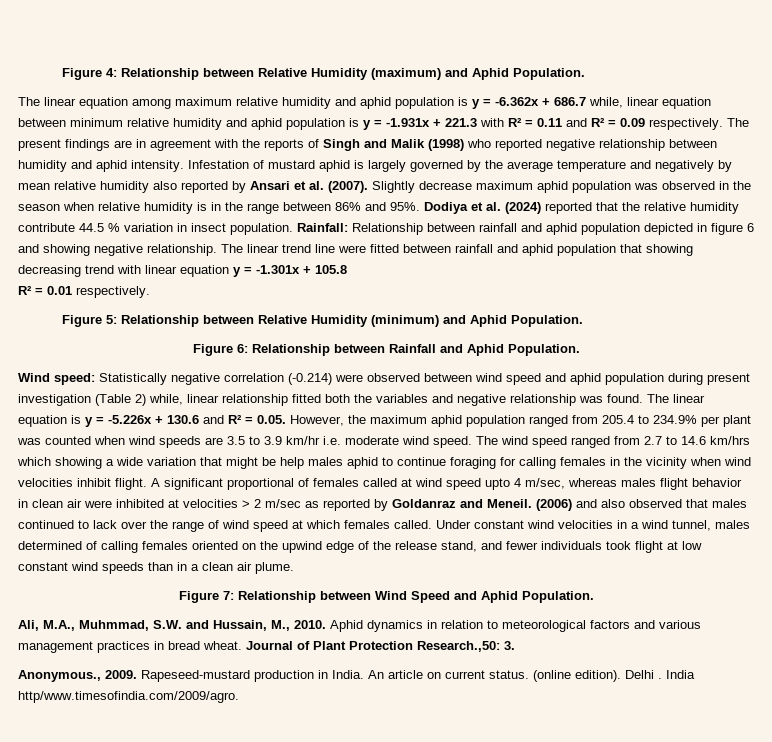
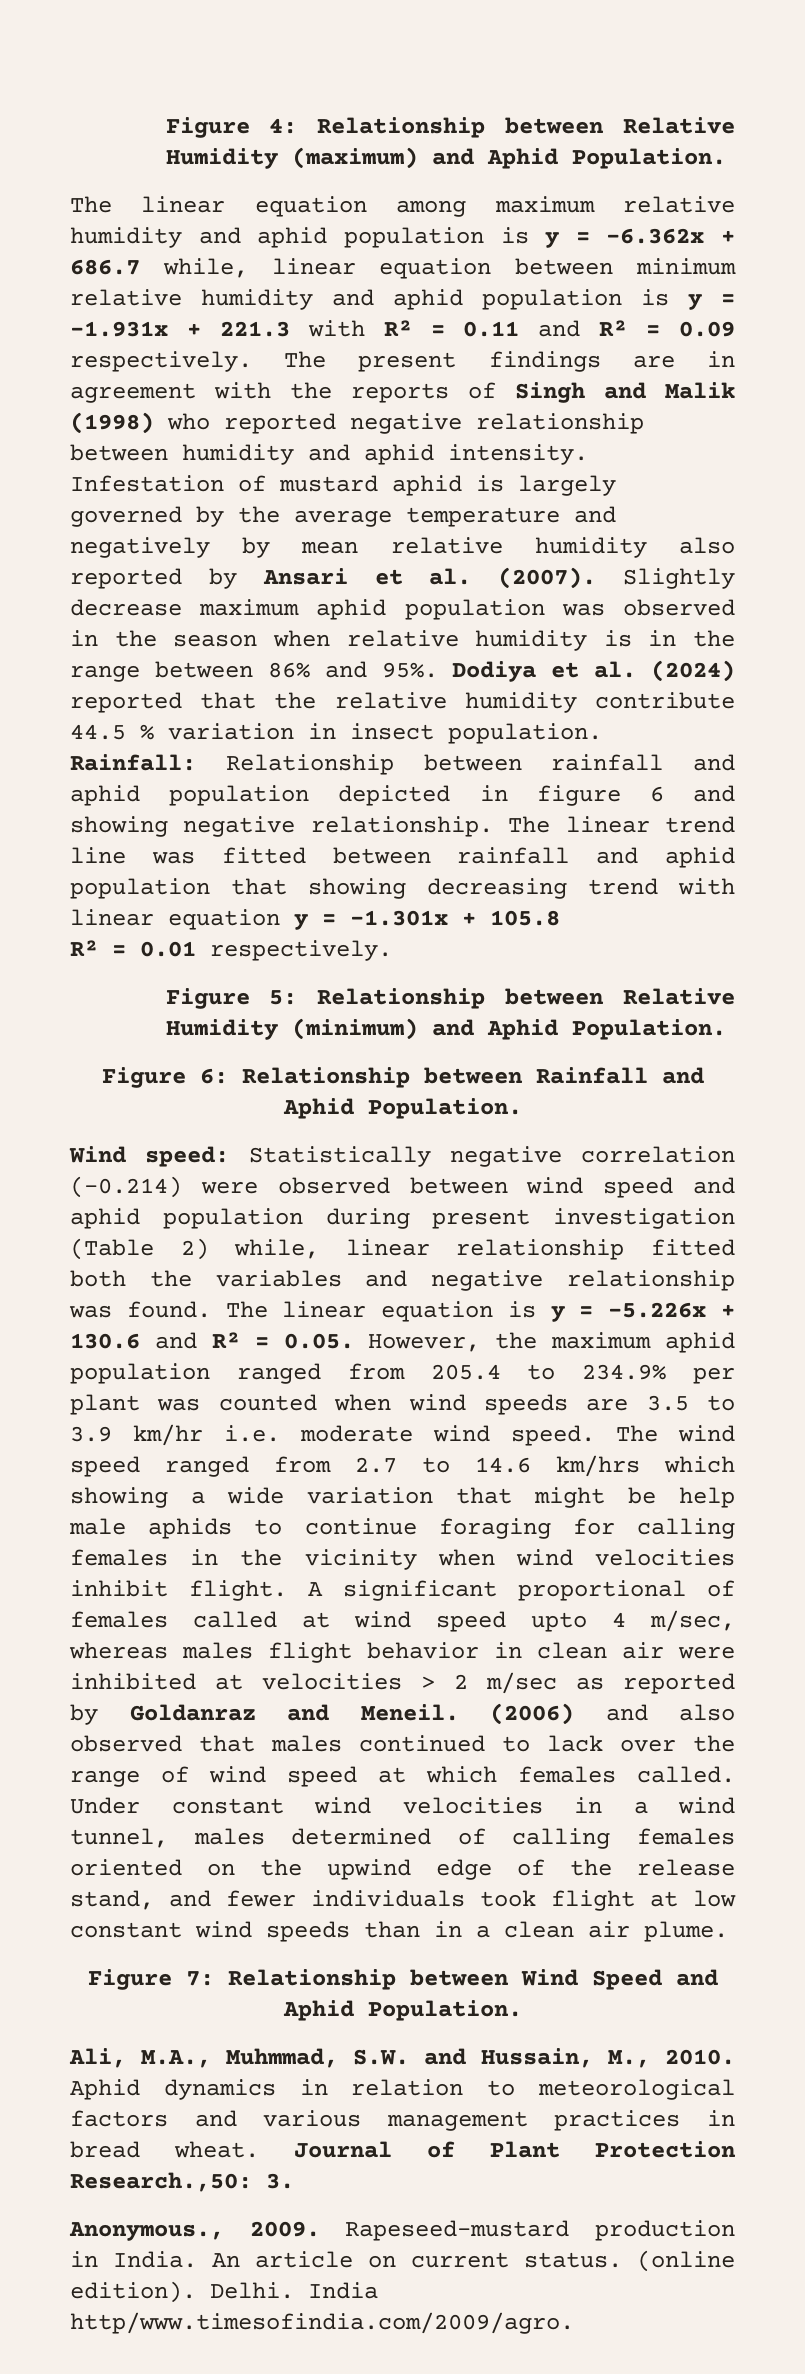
- The linear trend line were fitted between rainfall and aphid population that showing decreasing trend with linear equation y = -1.301x + 105.8
+ The linear trend line was fitted between rainfall and aphid population that showing decreasing trend with linear equation y = -1.301x + 105.8
- The wind speed ranged from 2.7 to 14.6 km/hrs which showing a wide variation that might be help males aphid to continue foraging for calling females in the vicinity when wind velocities inhibit flight.
+ The wind speed ranged from 2.7 to 14.6 km/hrs which showing a wide variation that might be help male aphids to continue foraging for calling females in the vicinity when wind velocities inhibit flight.
- Delhi .
+ Delhi.

